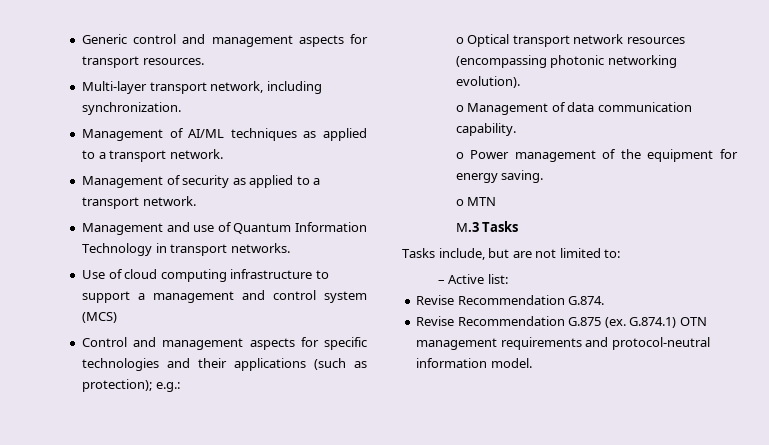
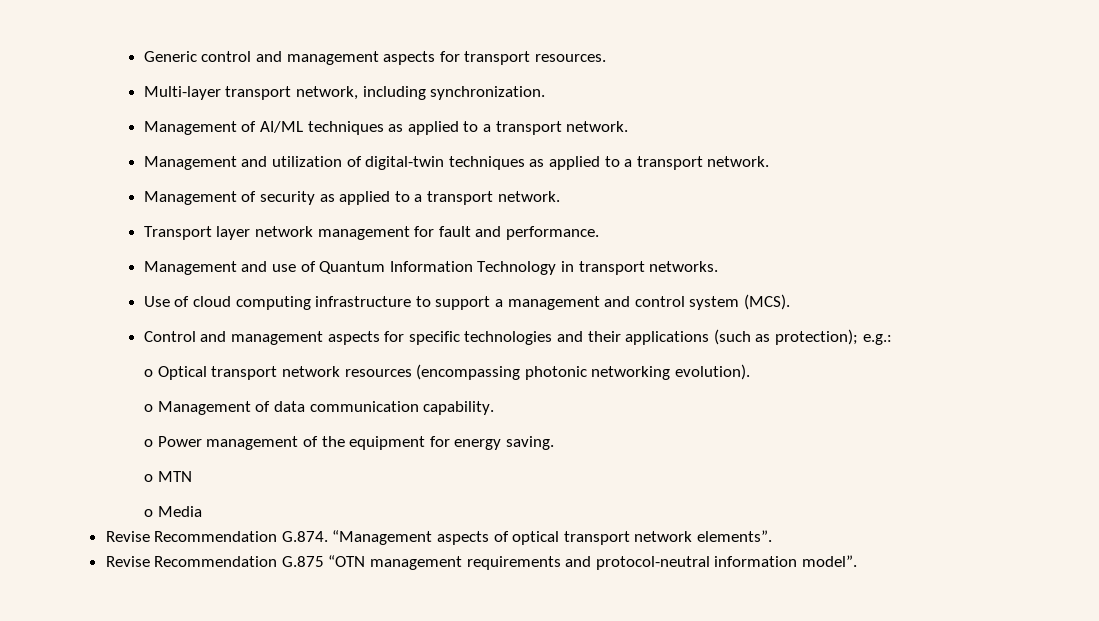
+ Management and utilization of digital-twin techniques as applied to a transport network.
+ Transport layer network management for fault and performance.
- Use of cloud computing infrastructure to support a management and control system (MCS)
+ Use of cloud computing infrastructure to support a management and control system (MCS).
- M.3 Tasks
- Tasks include, but are not limited to:
- – Active list:
- Revise Recommendation G.874.
+ o Media
+ Revise Recommendation G.874. “Management aspects of optical transport network elements”.
- Revise Recommendation G.875 (ex. G.874.1) OTN management requirements and protocol-neutral information model.
+ Revise Recommendation G.875 “OTN management requirements and protocol-neutral information model”.

